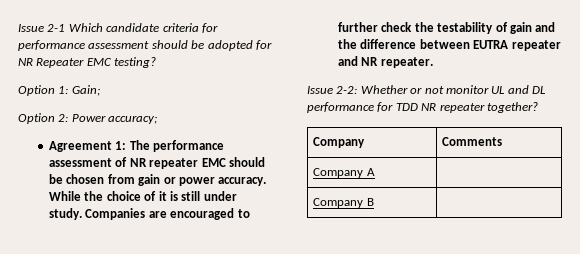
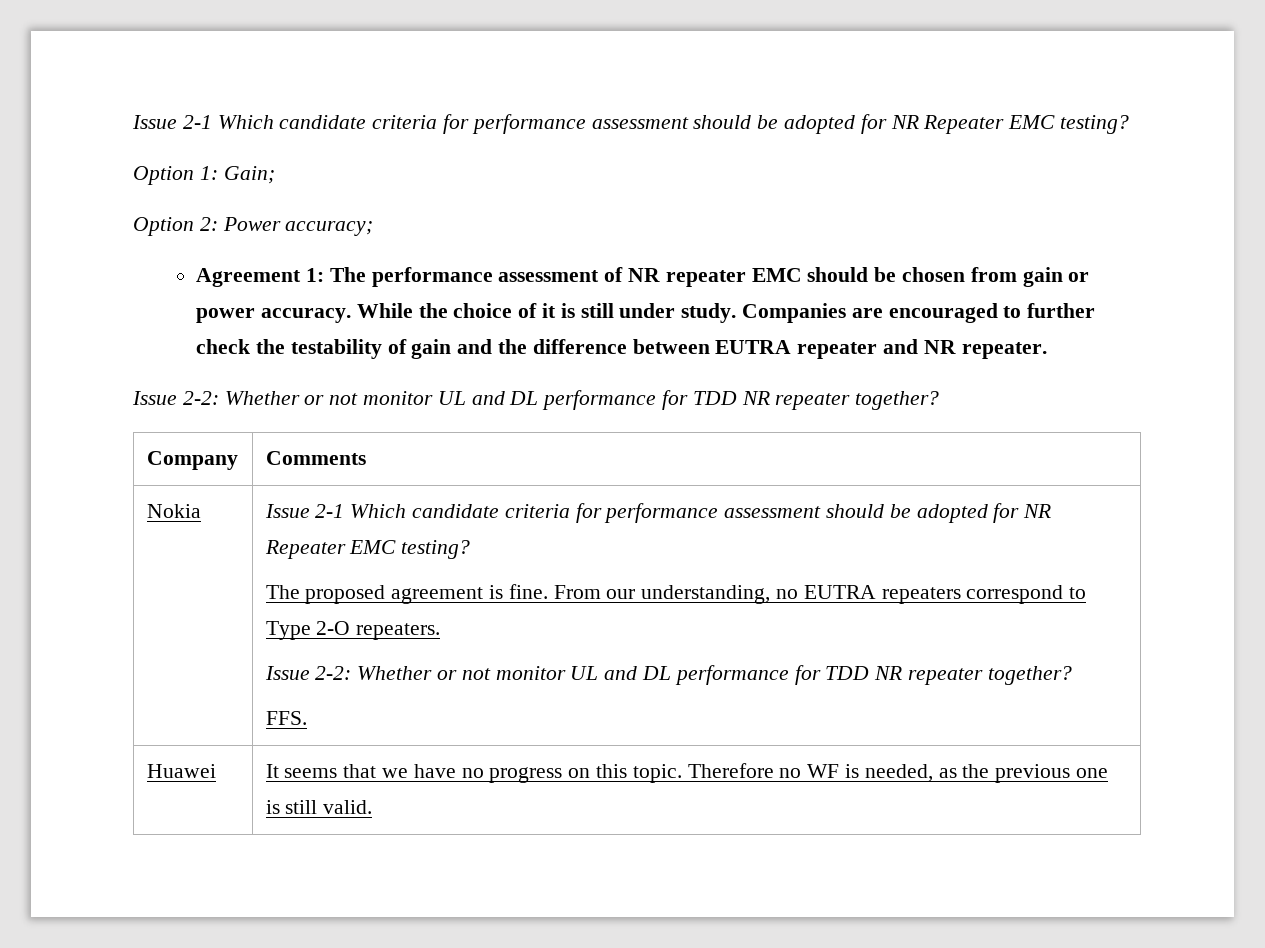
- Company A |
- Company B |
+ Nokia | Issue 2-1 Which candidate criteria for performance assessment should be adopted for NR Repeater EMC testing?
+ The proposed agreement is fine. From our understanding, no EUTRA repeaters correspond to Type 2-O repeaters.
+ Issue 2-2: Whether or not monitor UL and DL performance for TDD NR repeater together?
+ FFS.
+ Huawei | It seems that we have no progress on this topic. Therefore no WF is needed, as the previous one is still valid.

